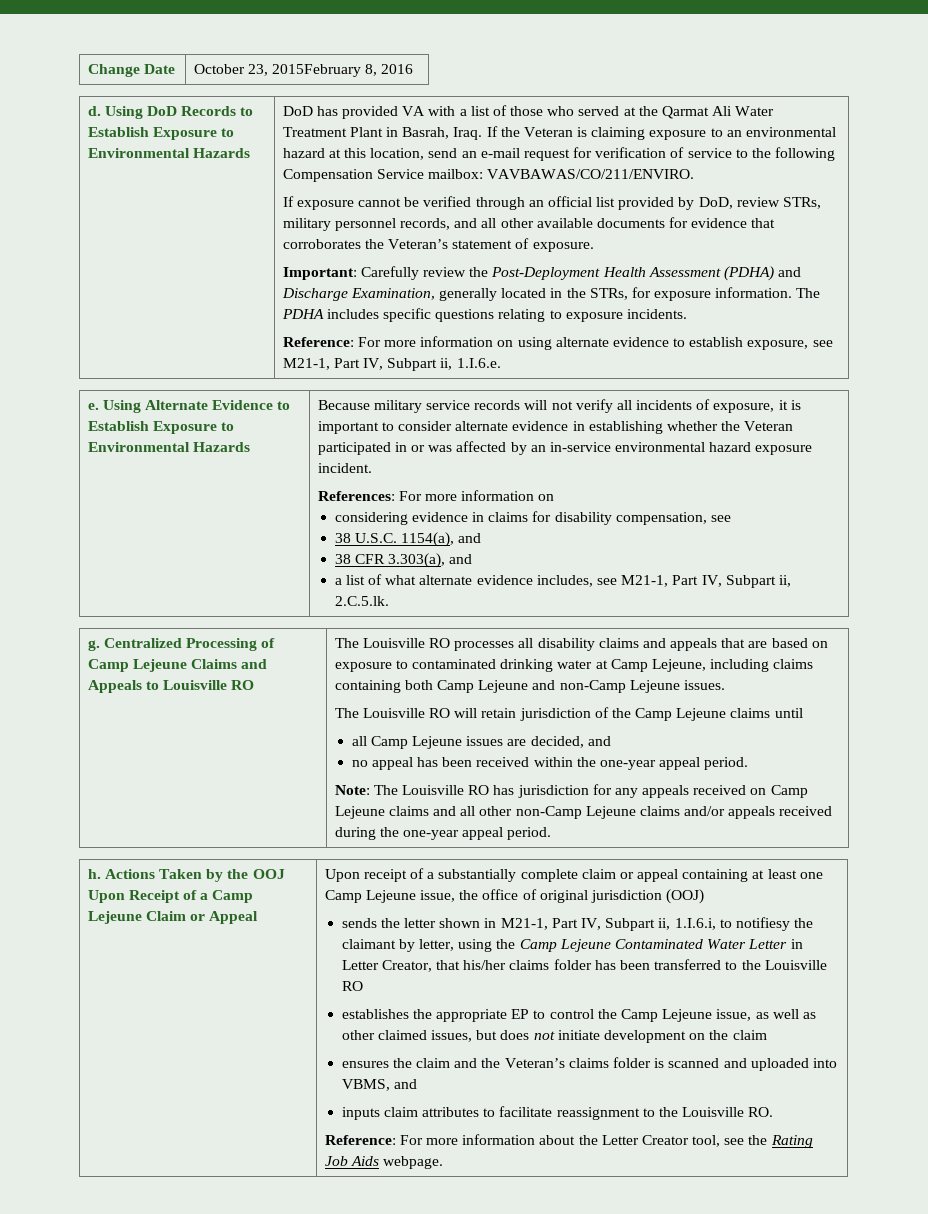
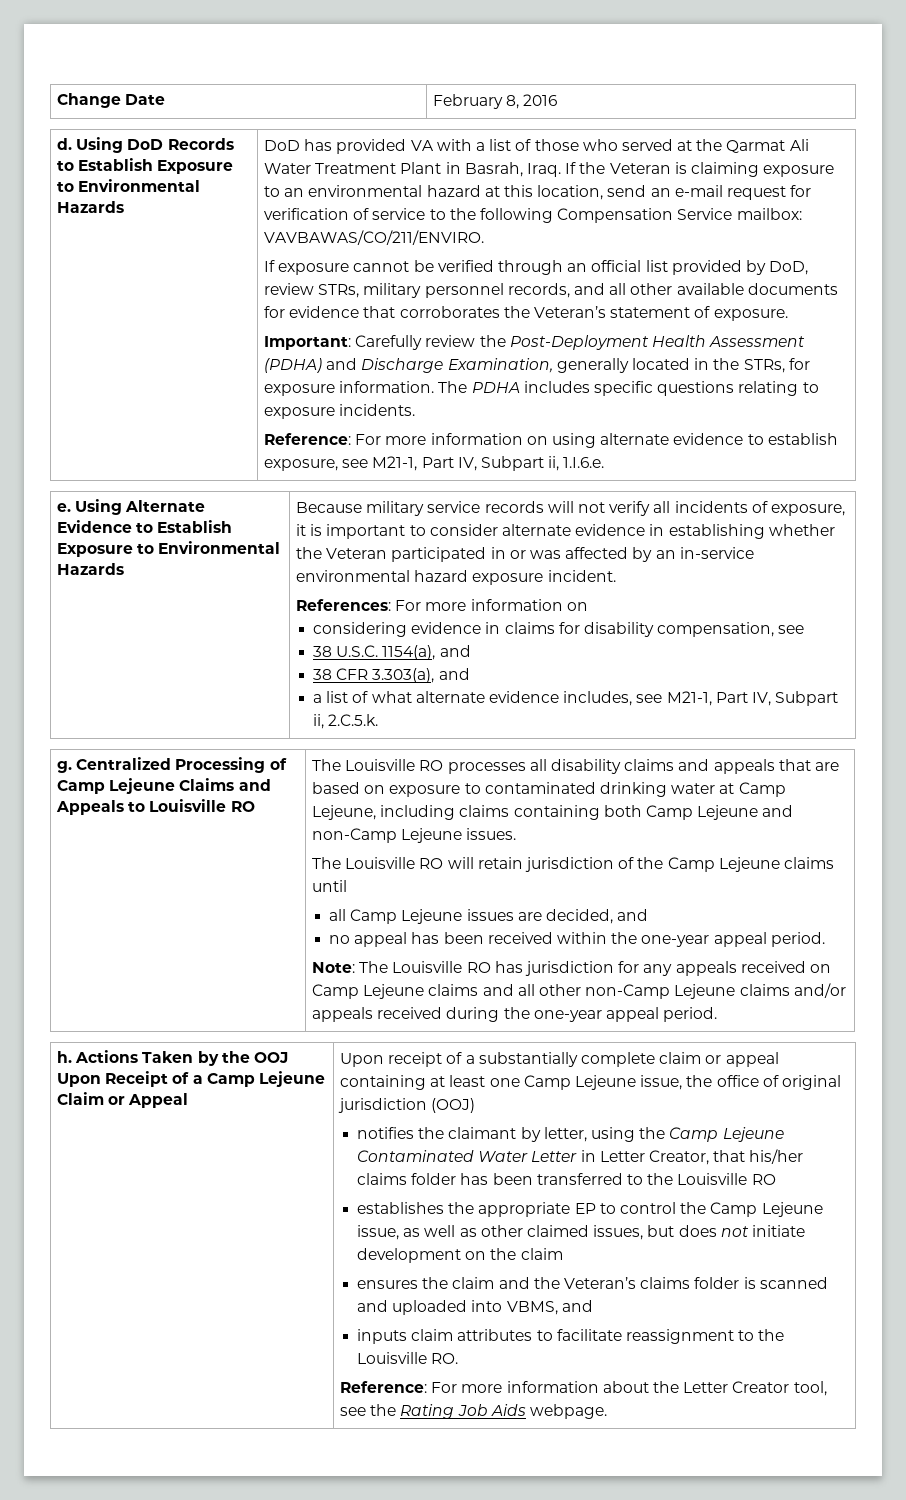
- Change Date | October 23, 2015February 8, 2016
+ Change Date | February 8, 2016
- a list of what alternate evidence includes, see M21-1, Part IV, Subpart ii, 2.C.5.lk.
+ a list of what alternate evidence includes, see M21-1, Part IV, Subpart ii, 2.C.5.k.
- sends the letter shown in M21-1, Part IV, Subpart ii, 1.I.6.i, to notifiesy the claimant by letter, using the Camp Lejeune Contaminated Water Letter in Letter Creator, that his/her claims folder has been transferred to the Louisville RO
+ notifies the claimant by letter, using the Camp Lejeune Contaminated Water Letter in Letter Creator, that his/her claims folder has been transferred to the Louisville RO

